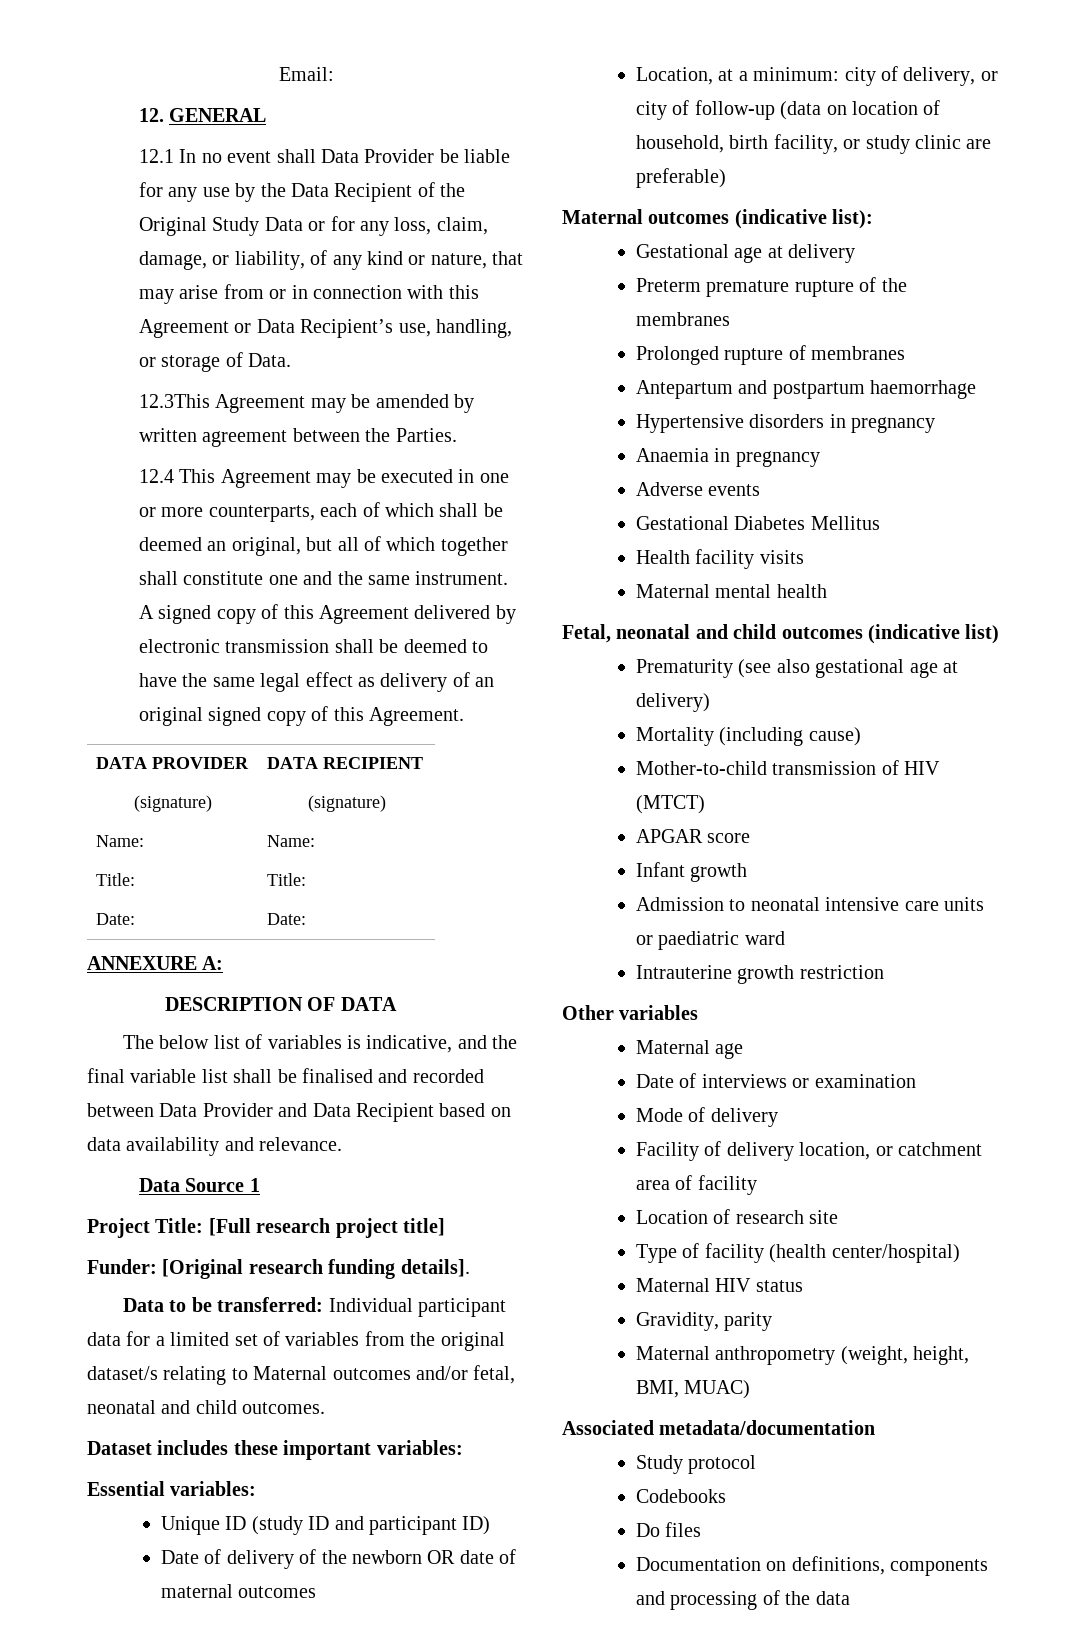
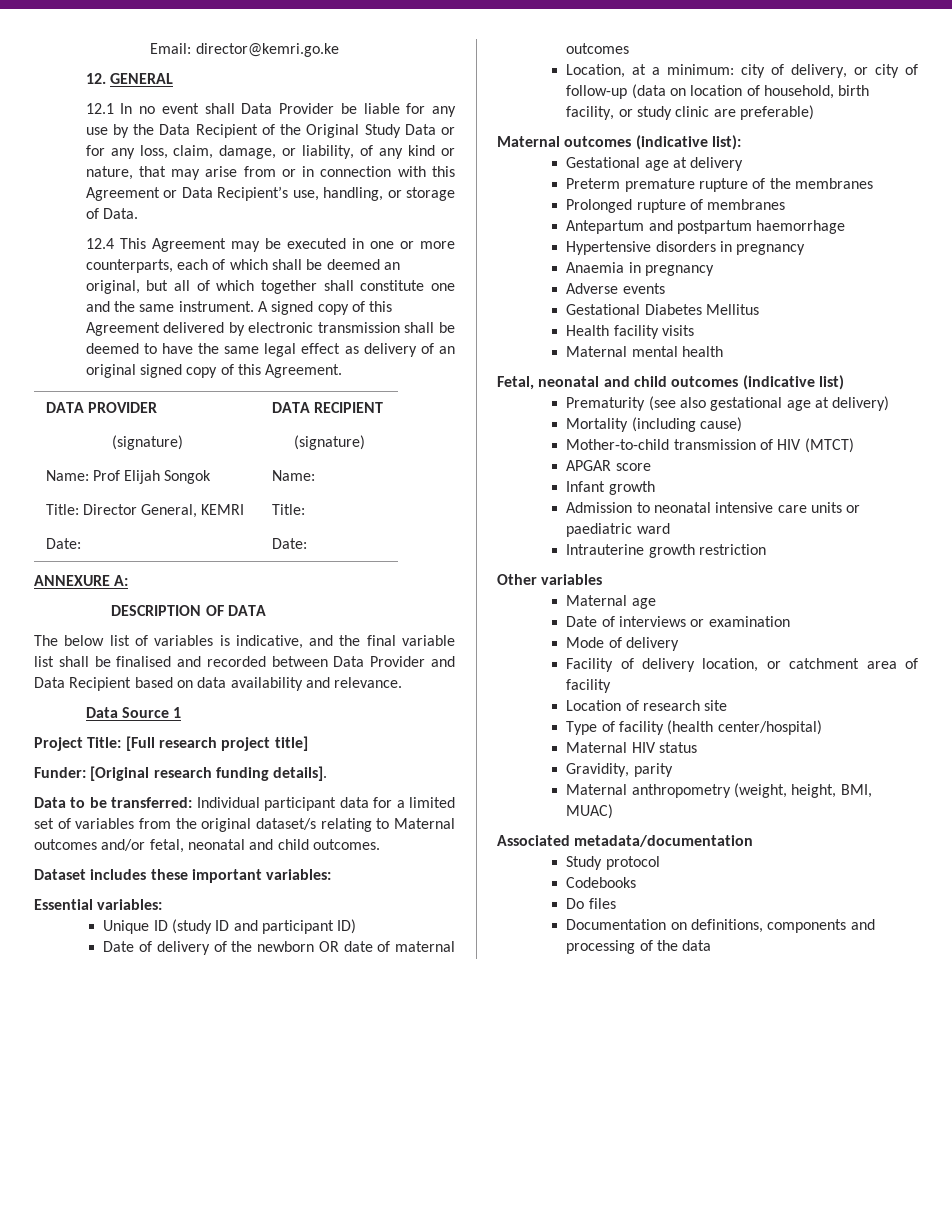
- Email:
+ Email: director@kemri.go.ke
- 12.3This Agreement may be amended by written agreement between the Parties.
- Name: | Name:
+ Name: Prof Elijah Songok | Name:
- Title: | Title:
+ Title: Director General, KEMRI | Title:

